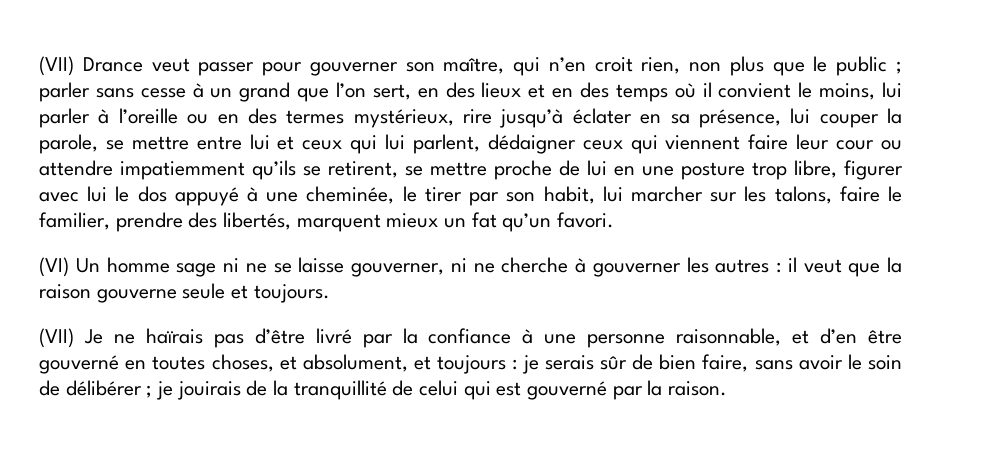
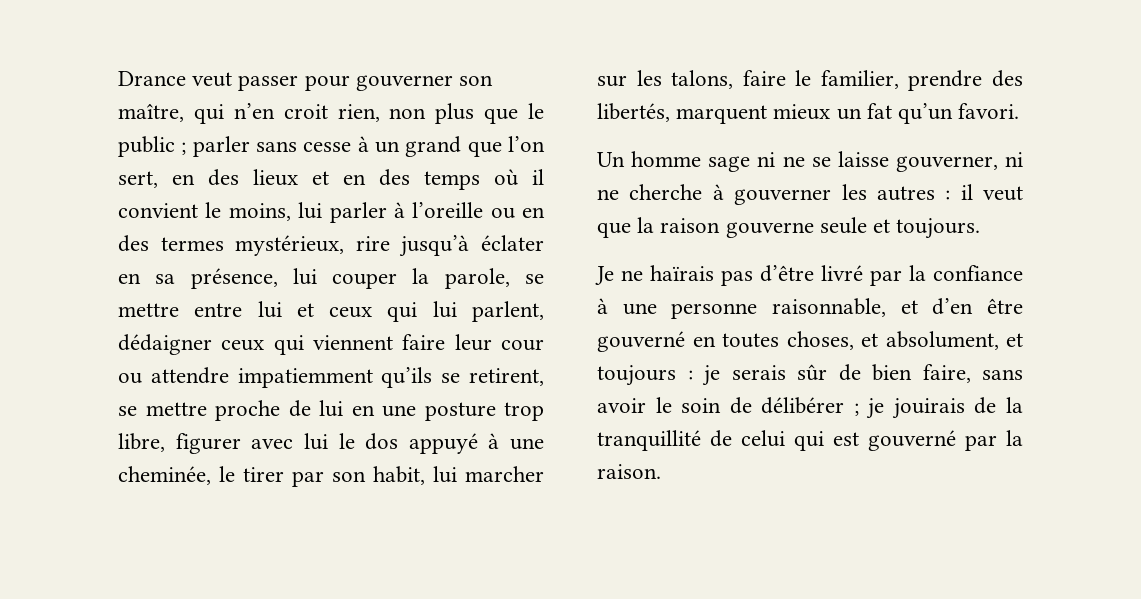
- (VII) Drance veut passer pour gouverner son maître, qui n’en croit rien, non plus que le public ;
+ Drance veut passer pour gouverner son maître, qui n’en croit rien, non plus que le public ;
- (VI) Un homme sage ni ne se laisse gouverner, ni ne cherche à gouverner les autres : il veut que la raison gouverne seule et toujours.
+ Un homme sage ni ne se laisse gouverner, ni ne cherche à gouverner les autres : il veut que la raison gouverne seule et toujours.
- (VII) Je ne haïrais pas d’être livré par la confiance à une personne raisonnable, et d’en être gouverné en toutes choses, et absolument, et toujours : je serais sûr de bien faire, sans avoir le soin de délibérer ; je jouirais de la tranquillité de celui qui est gouverné par la raison.
+ Je ne haïrais pas d’être livré par la confiance à une personne raisonnable, et d’en être gouverné en toutes choses, et absolument, et toujours : je serais sûr de bien faire, sans avoir le soin de délibérer ; je jouirais de la tranquillité de celui qui est gouverné par la raison.

